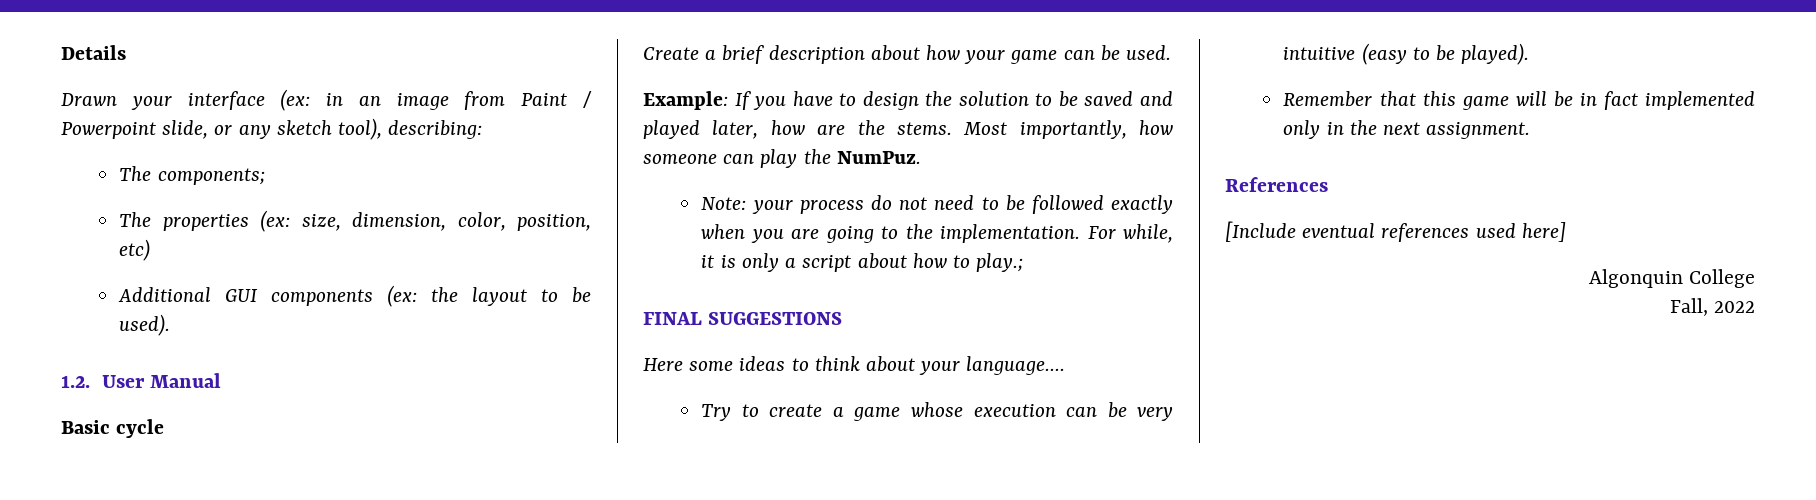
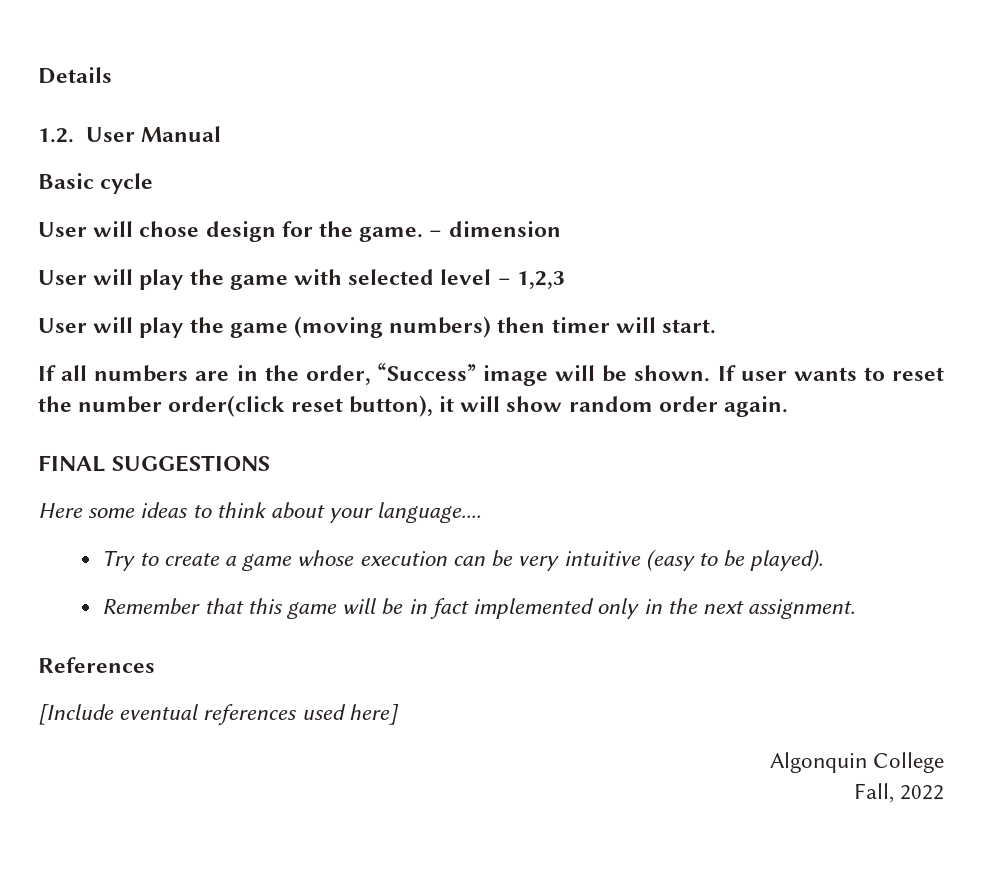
- Drawn your interface (ex: in an image from Paint / Powerpoint slide, or any sketch tool), describing:
- The components;
- The properties (ex: size, dimension, color, position, etc)
- Additional GUI components (ex: the layout to be used).
- Create a brief description about how your game can be used.
- Example: If you have to design the solution to be saved and played later, how are the stems. Most importantly, how someone can play the NumPuz.
- Note: your process do not need to be followed exactly when you are going to the implementation. For while, it is only a script about how to play.;
+ User will chose design for the game. – dimension
+ User will play the game with selected level – 1,2,3
+ User will play the game (moving numbers) then timer will start.
+ If all numbers are in the order, “Success” image will be shown. If user wants to reset the number order(click reset button), it will show random order again.

